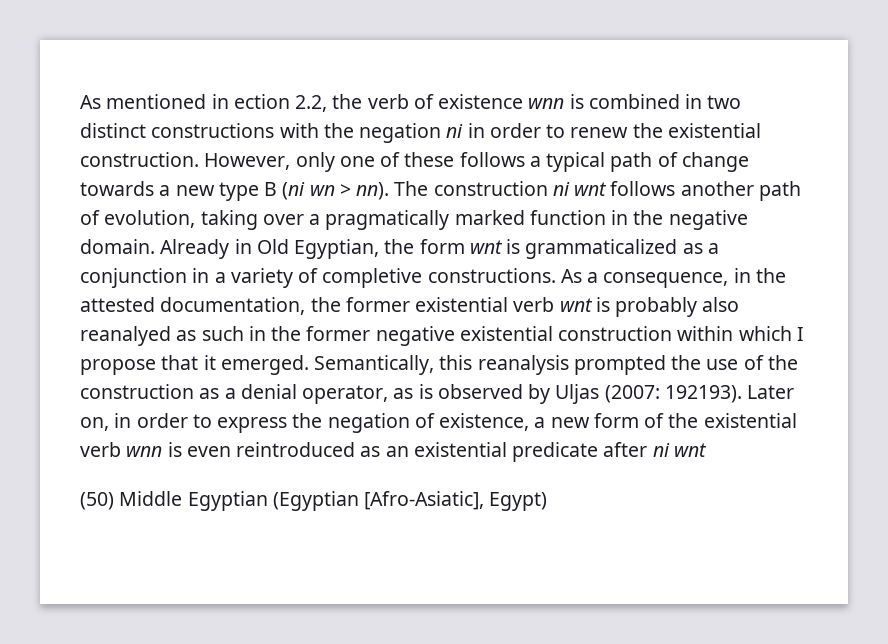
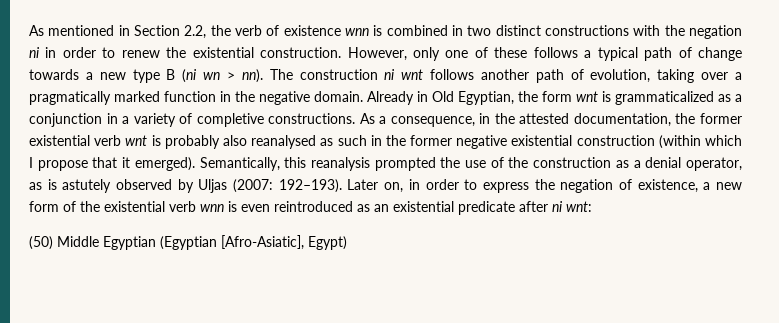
- As mentioned in ection 2.2, the verb of existence wnn is combined in two distinct constructions with the negation ni in order to renew the existential construction.
+ As mentioned in Section 2.2, the verb of existence wnn is combined in two distinct constructions with the negation ni in order to renew the existential construction.
- As a consequence, in the attested documentation, the former existential verb wnt is probably also reanalyed as such in the former negative existential construction within which I propose that it emerged.
+ As a consequence, in the attested documentation, the former existential verb wnt is probably also reanalysed as such in the former negative existential construction (within which I propose that it emerged).
- Semantically, this reanalysis prompted the use of the construction as a denial operator, as is observed by Uljas (2007: 192193).
+ Semantically, this reanalysis prompted the use of the construction as a denial operator, as is astutely observed by Uljas (2007: 192–193).
- Later on, in order to express the negation of existence, a new form of the existential verb wnn is even reintroduced as an existential predicate after ni wnt
+ Later on, in order to express the negation of existence, a new form of the existential verb wnn is even reintroduced as an existential predicate after ni wnt:

